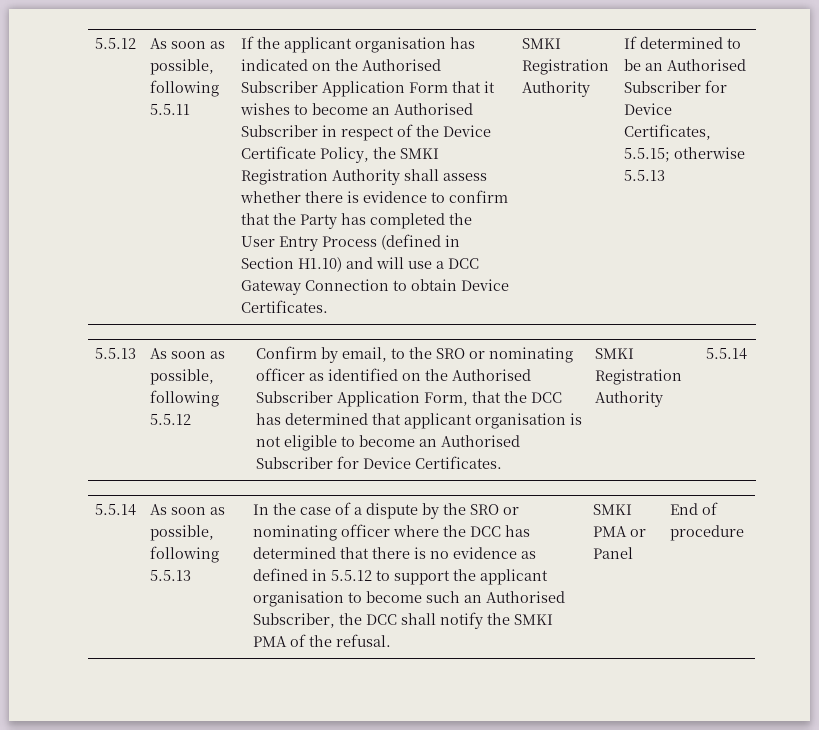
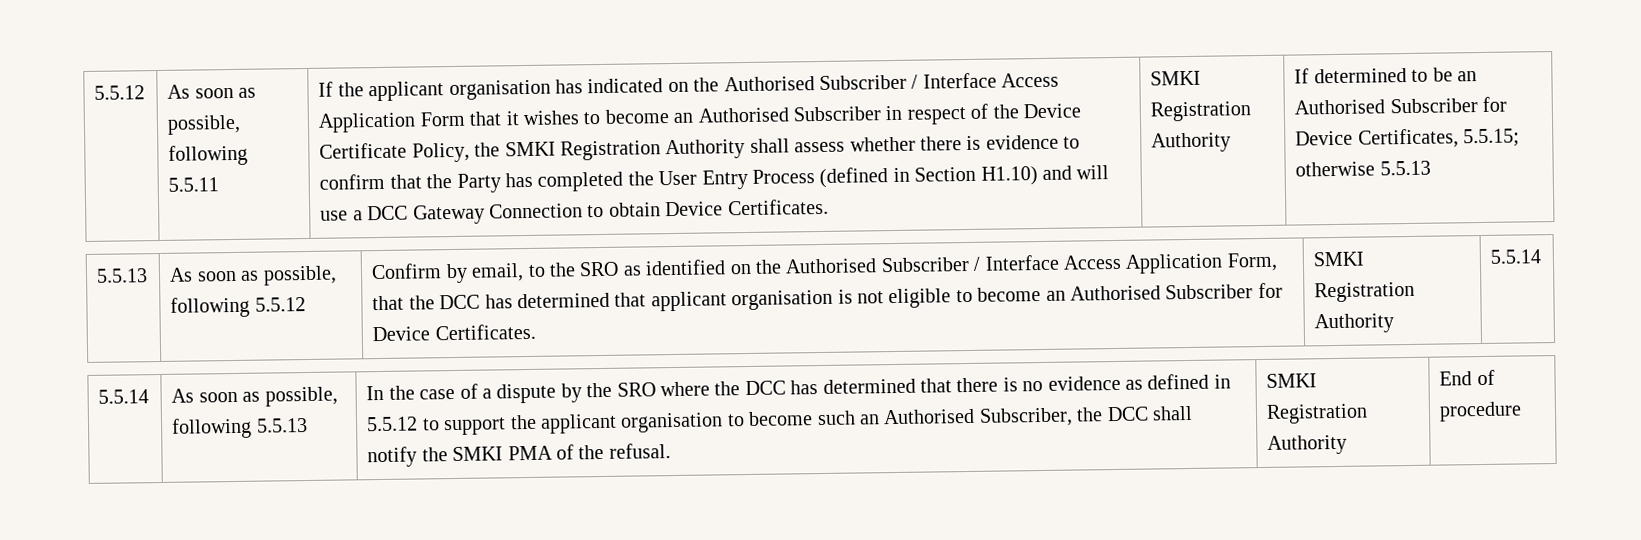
- If the applicant organisation has indicated on the Authorised Subscriber Application Form that it wishes to become an Authorised Subscriber in respect of the Device Certificate Policy, the SMKI Registration Authority shall assess whether there is evidence to confirm that the Party has completed the User Entry Process (defined in Section H1.10) and will use a DCC Gateway Connection to obtain Device Certificates.
+ If the applicant organisation has indicated on the Authorised Subscriber / Interface Access Application Form that it wishes to become an Authorised Subscriber in respect of the Device Certificate Policy, the SMKI Registration Authority shall assess whether there is evidence to confirm that the Party has completed the User Entry Process (defined in Section H1.10) and will use a DCC Gateway Connection to obtain Device Certificates.
- Confirm by email, to the SRO or nominating officer as identified on the Authorised Subscriber Application Form, that the DCC has determined that applicant organisation is not eligible to become an Authorised Subscriber for Device Certificates.
+ Confirm by email, to the SRO as identified on the Authorised Subscriber / Interface Access Application Form, that the DCC has determined that applicant organisation is not eligible to become an Authorised Subscriber for Device Certificates.
- In the case of a dispute by the SRO or nominating officer where the DCC has determined that there is no evidence as defined in 5.5.12 to support the applicant organisation to become such an Authorised Subscriber, the DCC shall notify the SMKI PMA of the refusal. | SMKI PMA or Panel
+ In the case of a dispute by the SRO where the DCC has determined that there is no evidence as defined in 5.5.12 to support the applicant organisation to become such an Authorised Subscriber, the DCC shall notify the SMKI PMA of the refusal. | SMKI Registration Authority

